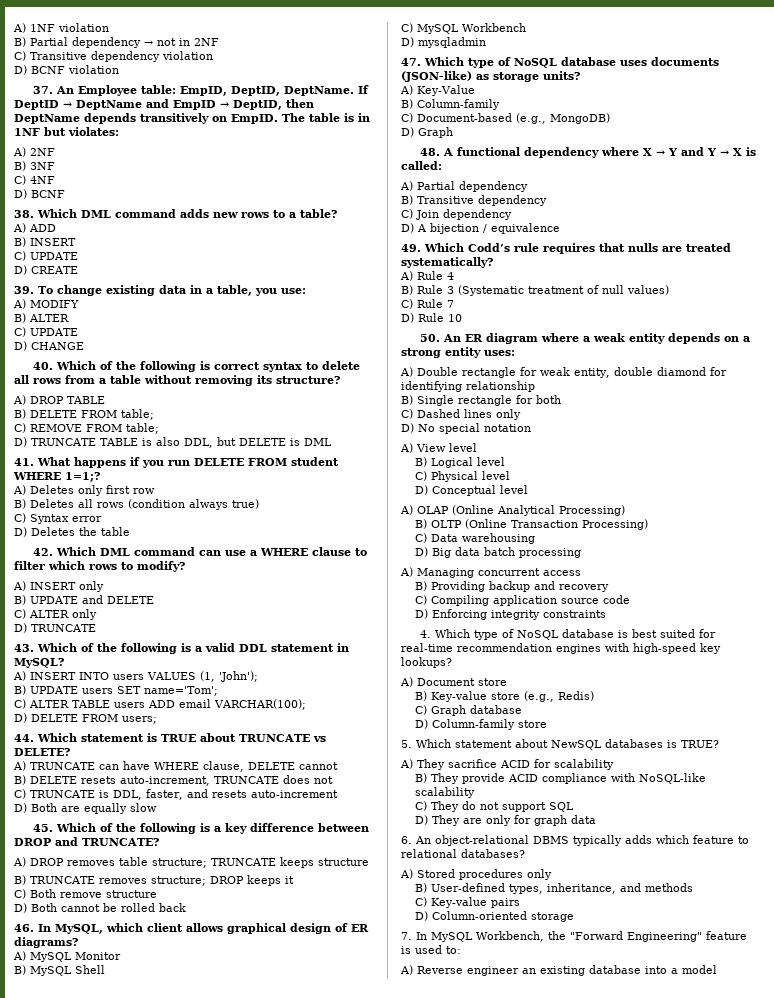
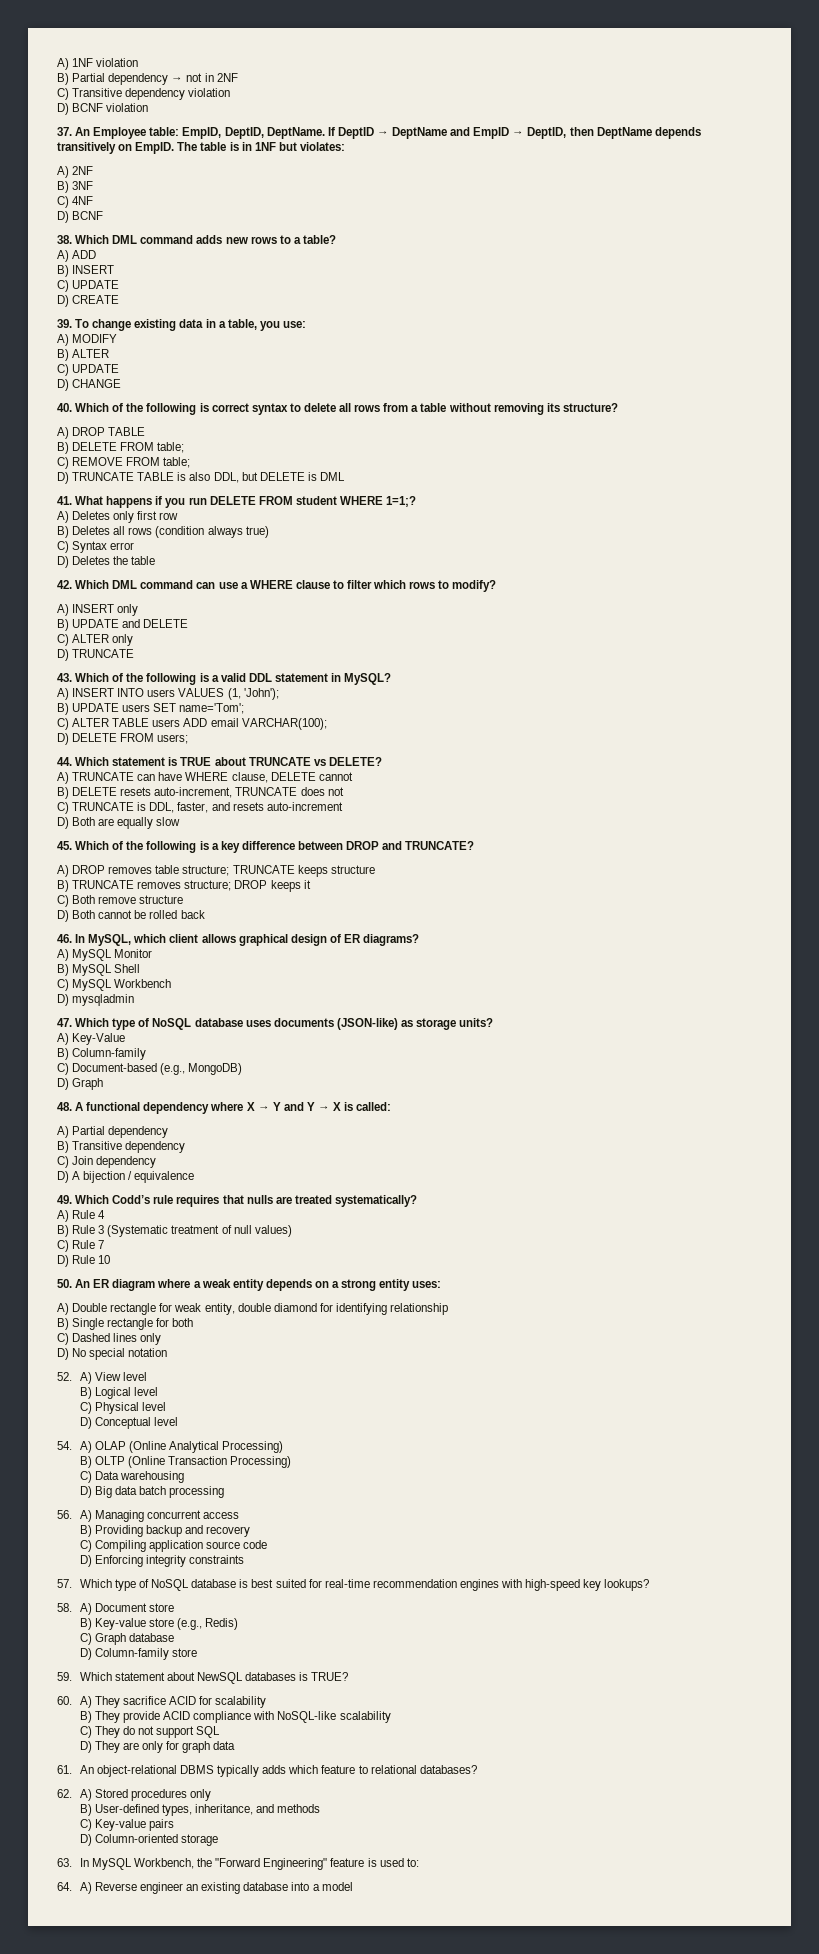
- A) View level
+ 52. A) View level
- A) OLAP (Online Analytical Processing)
+ 54. A) OLAP (Online Analytical Processing)
- A) Managing concurrent access
+ 56. A) Managing concurrent access
- 4. Which type of NoSQL database is best suited for real-time recommendation engines with high-speed key lookups?
+ 57. Which type of NoSQL database is best suited for real-time recommendation engines with high-speed key lookups?
- A) Document store
+ 58. A) Document store
- 5. Which statement about NewSQL databases is TRUE?
+ 59. Which statement about NewSQL databases is TRUE?
- A) They sacrifice ACID for scalability
+ 60. A) They sacrifice ACID for scalability
- 6. An object-relational DBMS typically adds which feature to relational databases?
+ 61. An object-relational DBMS typically adds which feature to relational databases?
- A) Stored procedures only
+ 62. A) Stored procedures only
- 7. In MySQL Workbench, the "Forward Engineering" feature is used to:
+ 63. In MySQL Workbench, the "Forward Engineering" feature is used to:
- A) Reverse engineer an existing database into a model
+ 64. A) Reverse engineer an existing database into a model

